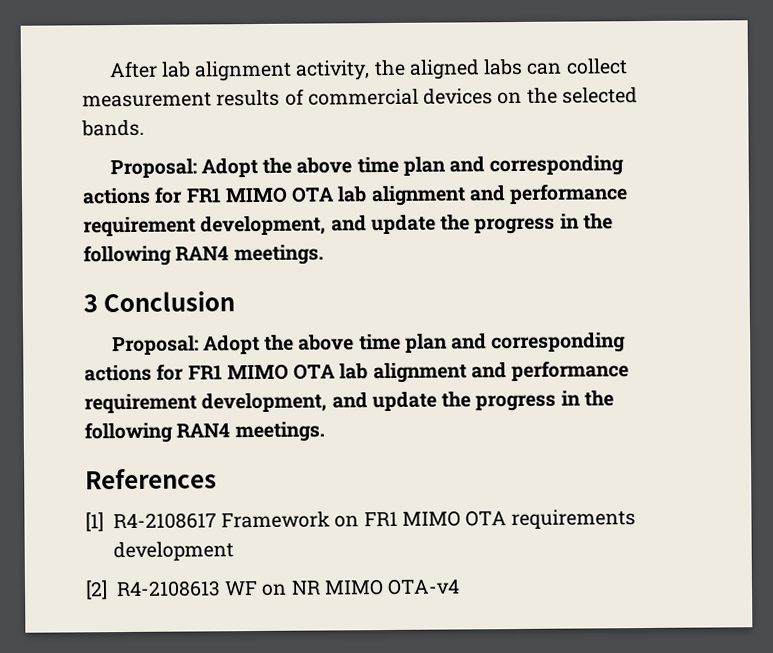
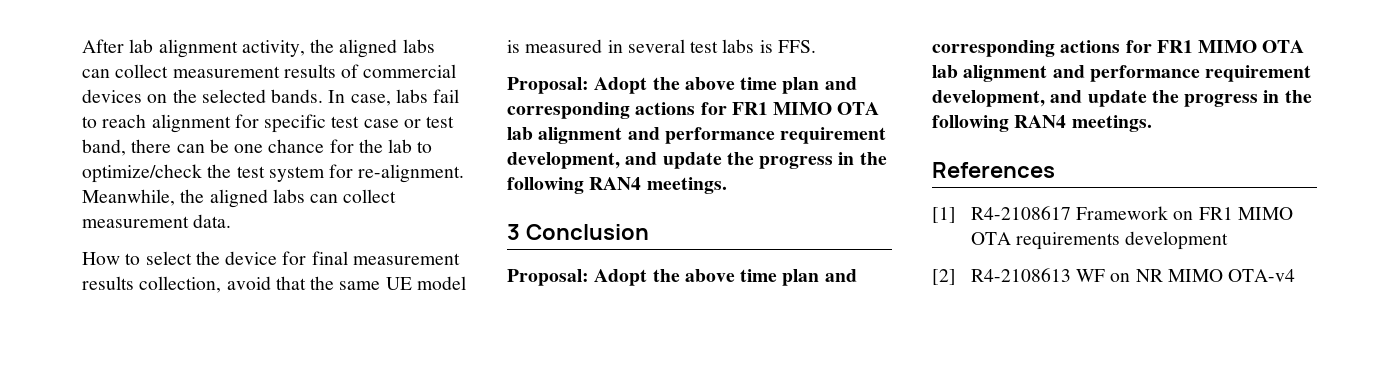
+ In case, labs fail to reach alignment for specific test case or test band, there can be one chance for the lab to optimize/check the test system for re-alignment. Meanwhile, the aligned labs can collect measurement data.
+ How to select the device for final measurement results collection, avoid that the same UE model is measured in several test labs is FFS.

